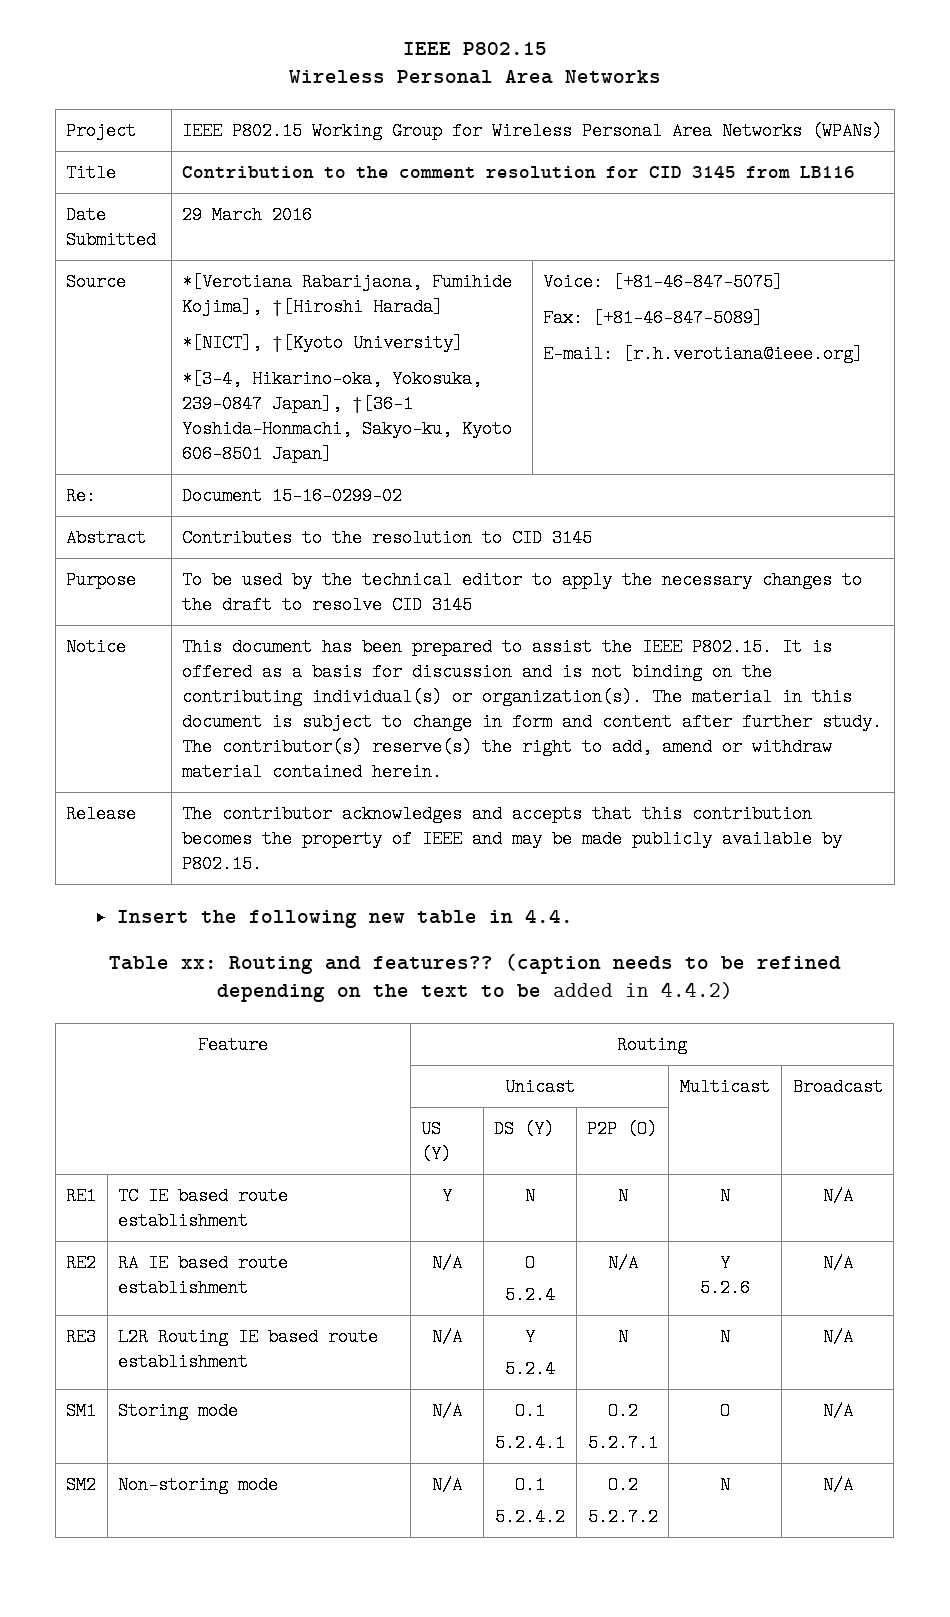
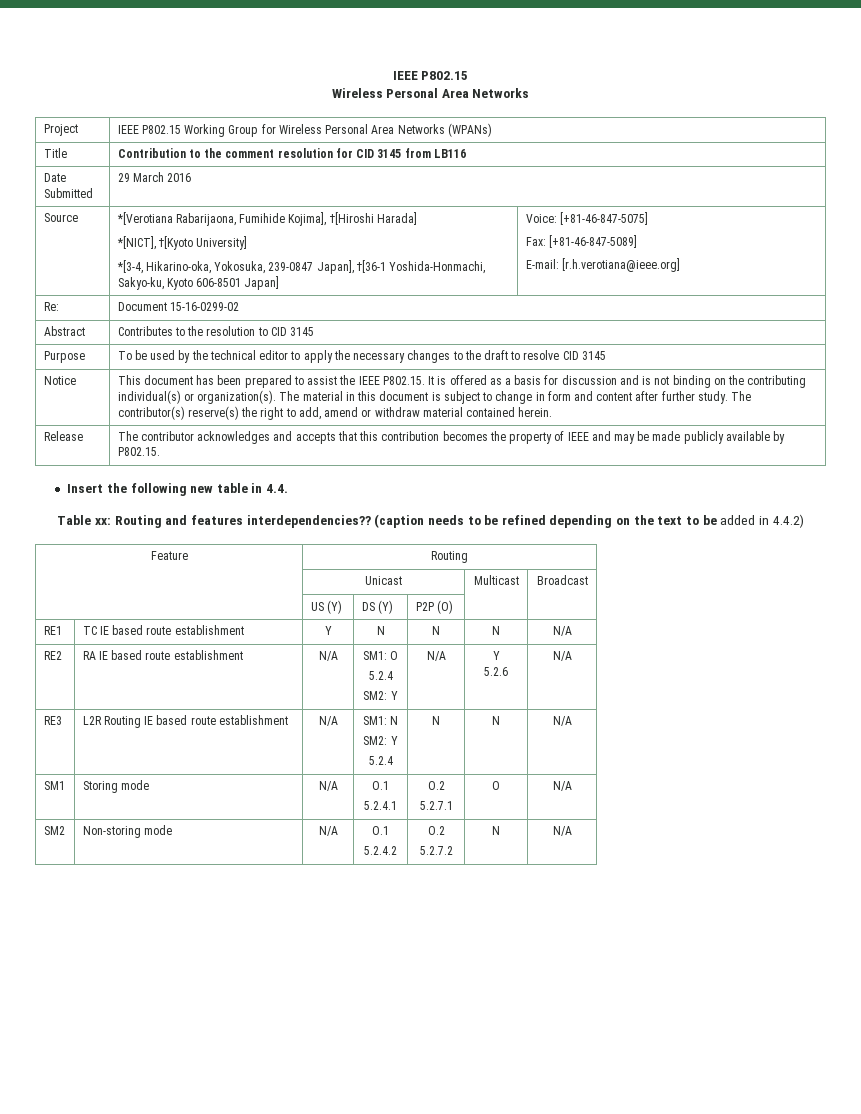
- Table xx: Routing and features??
+ Table xx: Routing and features interdependencies??
- RE2 | RA IE based route establishment | N/A | O
- 5.2.4 | N/A | Y
+ RE2 | RA IE based route establishment | N/A | SM1: O
+ 5.2.4
+ SM2: Y | N/A | Y
- RE3 | L2R Routing IE based route establishment | N/A | Y
+ RE3 | L2R Routing IE based route establishment | N/A | SM1: N
+ SM2: Y

